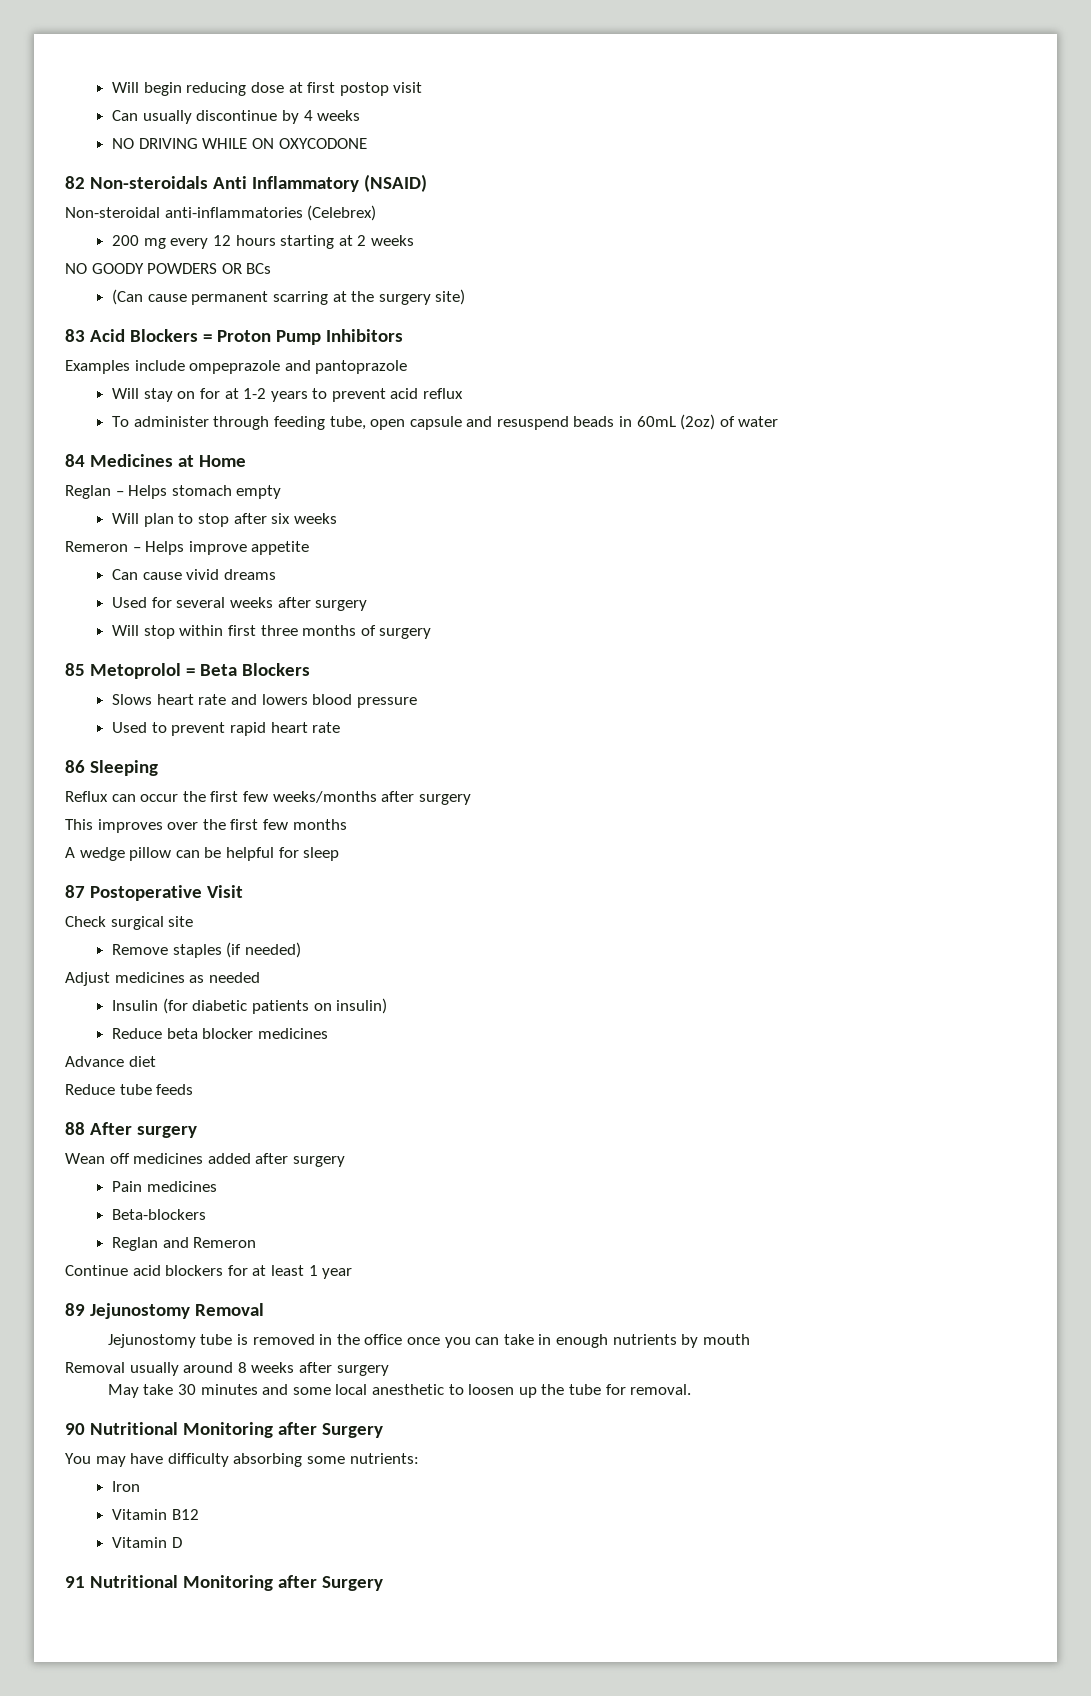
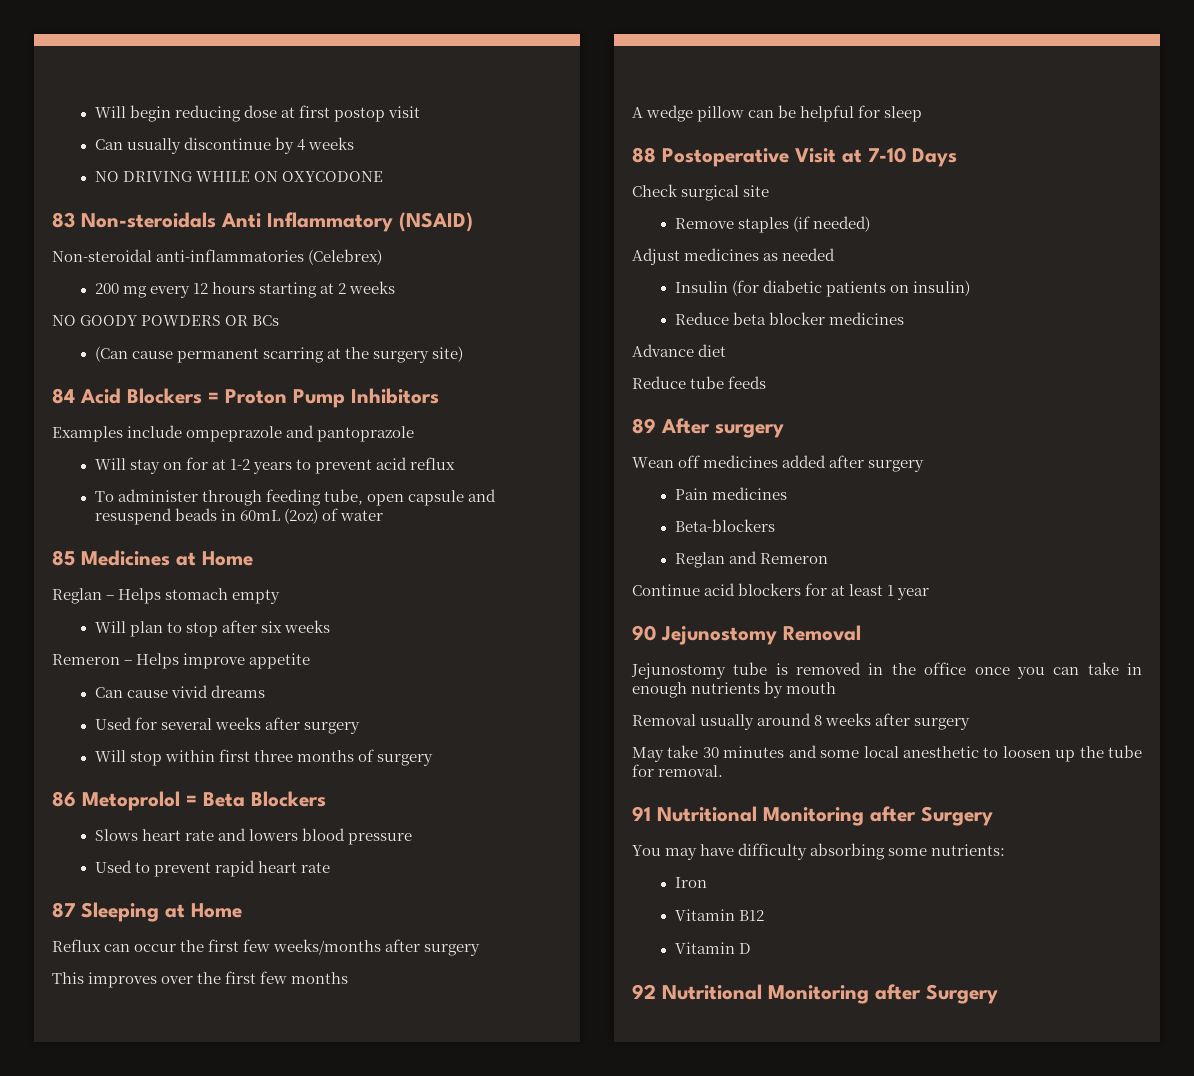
- 82 Non-steroidals Anti Inflammatory (NSAID)
+ 83 Non-steroidals Anti Inflammatory (NSAID)
- 83 Acid Blockers = Proton Pump Inhibitors
+ 84 Acid Blockers = Proton Pump Inhibitors
- 84 Medicines at Home
+ 85 Medicines at Home
- 85 Metoprolol = Beta Blockers
+ 86 Metoprolol = Beta Blockers
- 86 Sleeping
+ 87 Sleeping at Home
- 87 Postoperative Visit
+ 88 Postoperative Visit at 7-10 Days
- 88 After surgery
+ 89 After surgery
- 89 Jejunostomy Removal
+ 90 Jejunostomy Removal
- 90 Nutritional Monitoring after Surgery
+ 91 Nutritional Monitoring after Surgery
- 91 Nutritional Monitoring after Surgery
+ 92 Nutritional Monitoring after Surgery

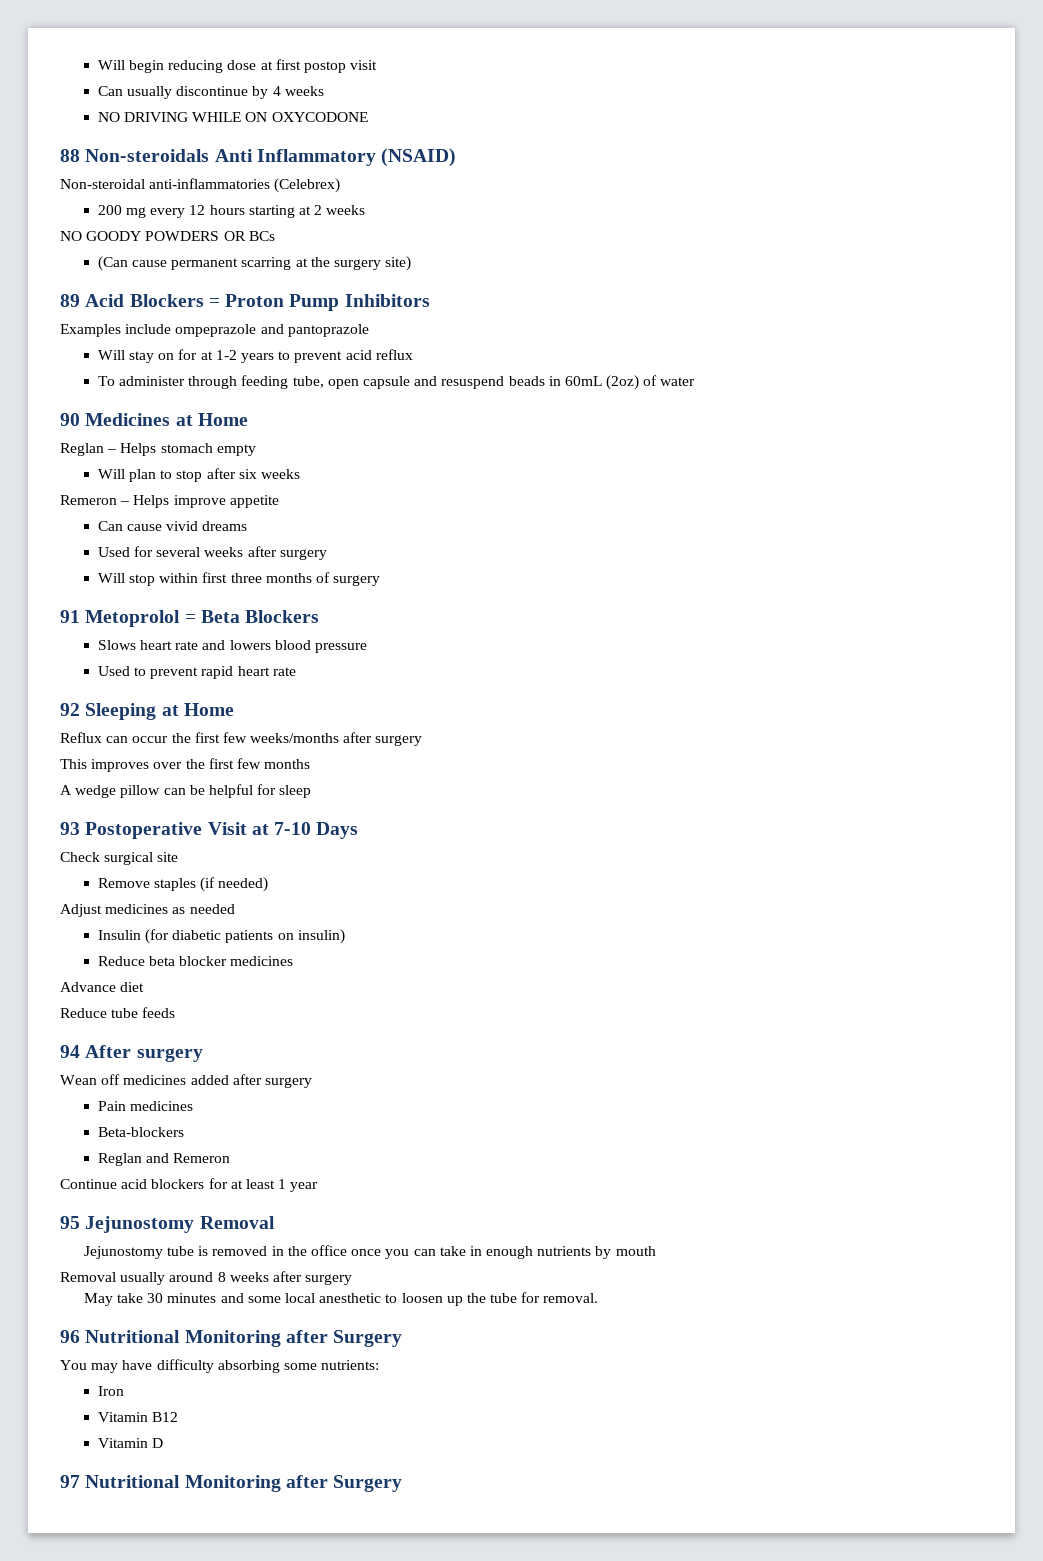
- 83 Non-steroidals Anti Inflammatory (NSAID)
+ 88 Non-steroidals Anti Inflammatory (NSAID)
- 84 Acid Blockers = Proton Pump Inhibitors
+ 89 Acid Blockers = Proton Pump Inhibitors
- 85 Medicines at Home
+ 90 Medicines at Home
- 86 Metoprolol = Beta Blockers
+ 91 Metoprolol = Beta Blockers
- 87 Sleeping at Home
+ 92 Sleeping at Home
- 88 Postoperative Visit at 7-10 Days
+ 93 Postoperative Visit at 7-10 Days
- 89 After surgery
+ 94 After surgery
- 90 Jejunostomy Removal
+ 95 Jejunostomy Removal
- 91 Nutritional Monitoring after Surgery
+ 96 Nutritional Monitoring after Surgery
- 92 Nutritional Monitoring after Surgery
+ 97 Nutritional Monitoring after Surgery

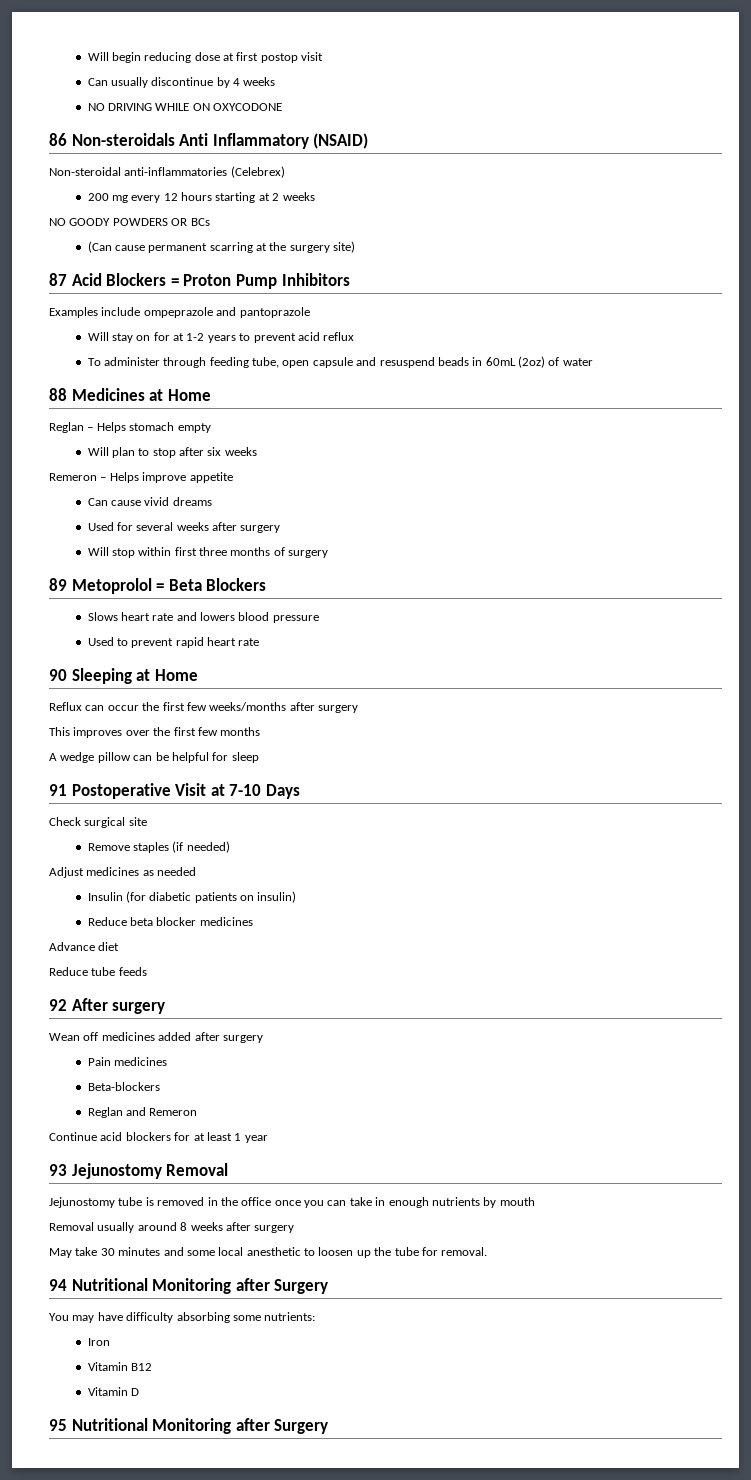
- 88 Non-steroidals Anti Inflammatory (NSAID)
+ 86 Non-steroidals Anti Inflammatory (NSAID)
- 89 Acid Blockers = Proton Pump Inhibitors
+ 87 Acid Blockers = Proton Pump Inhibitors
- 90 Medicines at Home
+ 88 Medicines at Home
- 91 Metoprolol = Beta Blockers
+ 89 Metoprolol = Beta Blockers
- 92 Sleeping at Home
+ 90 Sleeping at Home
- 93 Postoperative Visit at 7-10 Days
+ 91 Postoperative Visit at 7-10 Days
- 94 After surgery
+ 92 After surgery
- 95 Jejunostomy Removal
+ 93 Jejunostomy Removal
- 96 Nutritional Monitoring after Surgery
+ 94 Nutritional Monitoring after Surgery
- 97 Nutritional Monitoring after Surgery
+ 95 Nutritional Monitoring after Surgery

